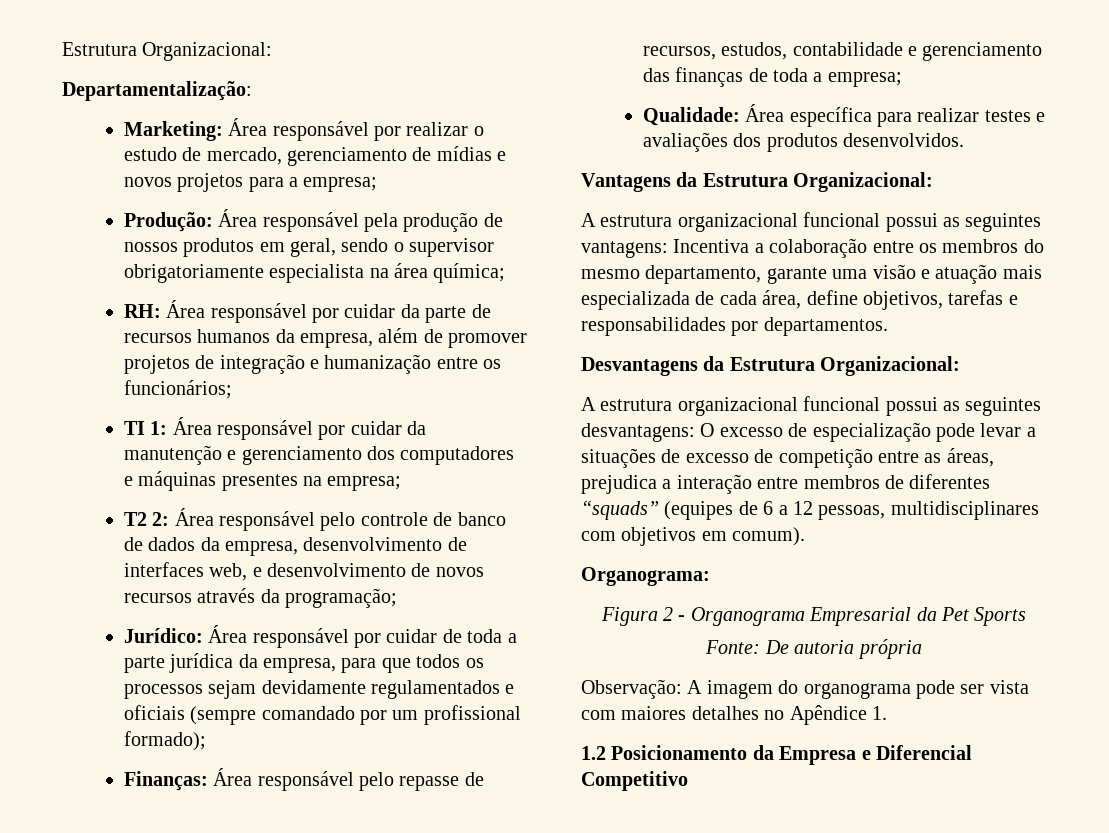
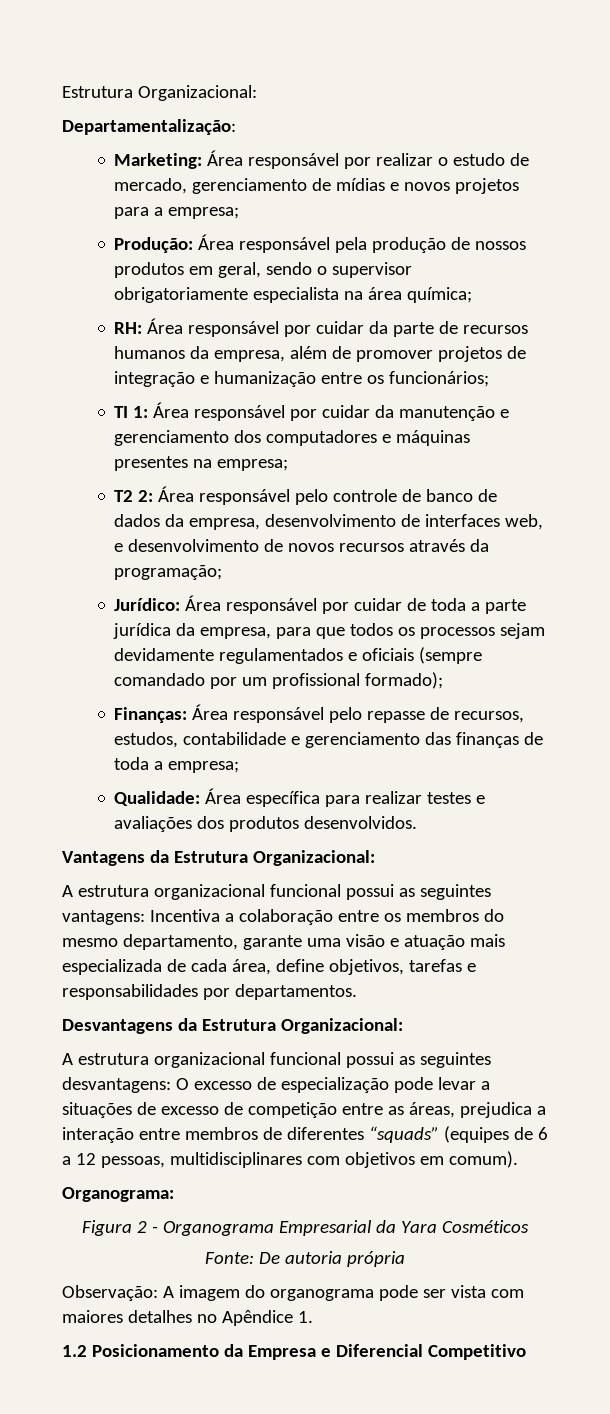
- Figura 2 - Organograma Empresarial da Pet Sports
+ Figura 2 - Organograma Empresarial da Yara Cosméticos

